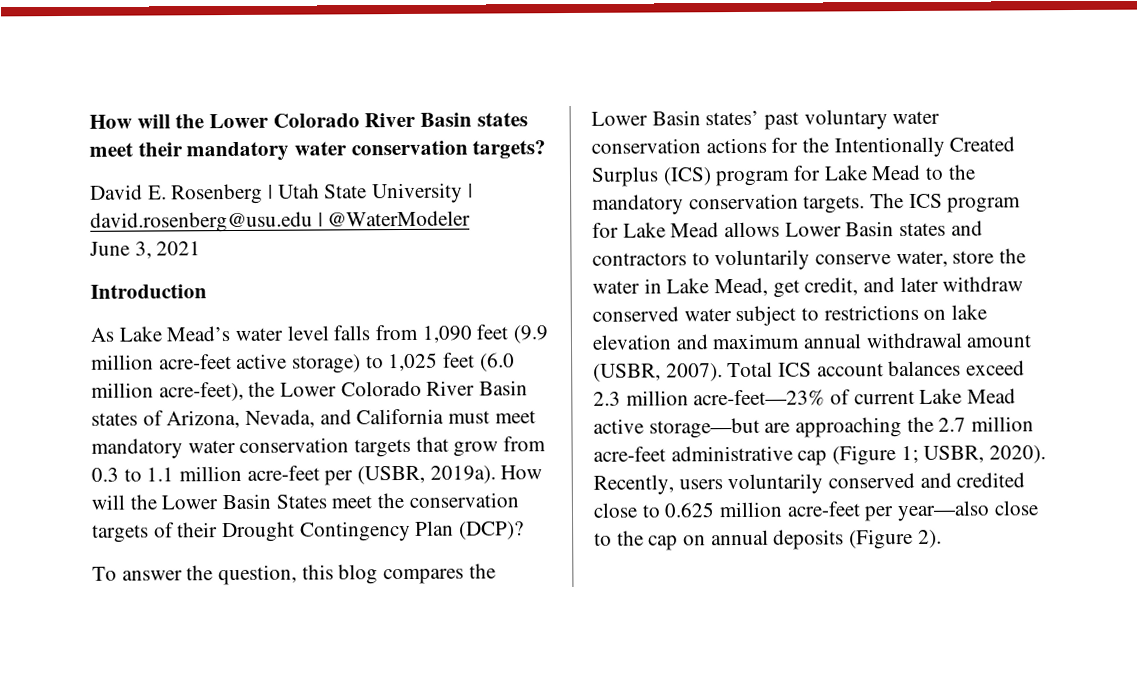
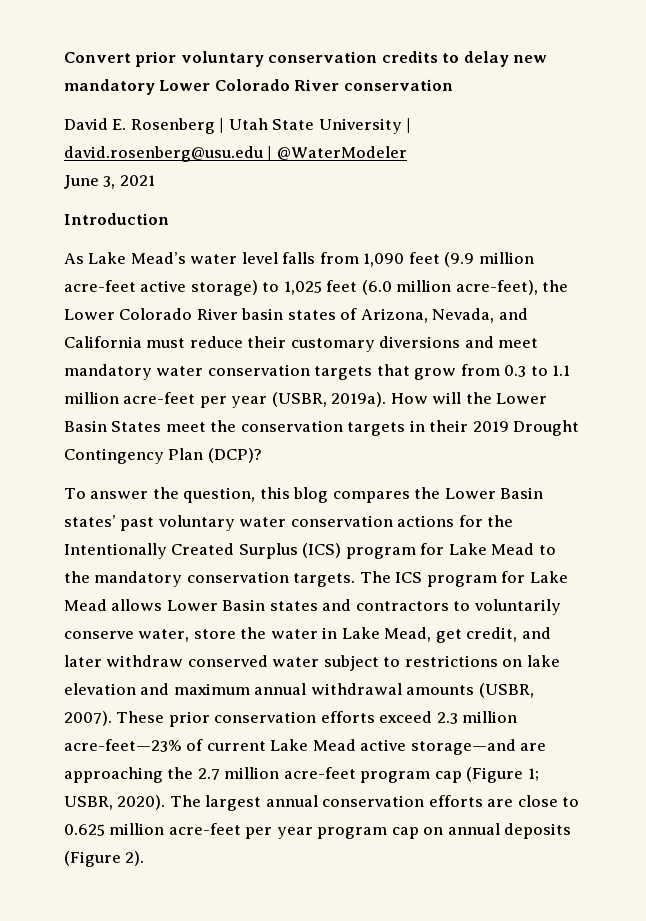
- How will the Lower Colorado River Basin states meet their mandatory water conservation targets?
+ Convert prior voluntary conservation credits to delay new mandatory Lower Colorado River conservation
- As Lake Mead’s water level falls from 1,090 feet (9.9 million acre-feet active storage) to 1,025 feet (6.0 million acre-feet), the Lower Colorado River Basin states of Arizona, Nevada, and California must meet mandatory water conservation targets that grow from 0.3 to 1.1 million acre-feet per (USBR, 2019a).
+ As Lake Mead’s water level falls from 1,090 feet (9.9 million acre-feet active storage) to 1,025 feet (6.0 million acre-feet), the Lower Colorado River basin states of Arizona, Nevada, and California must reduce their customary diversions and meet mandatory water conservation targets that grow from 0.3 to 1.1 million acre-feet per year (USBR, 2019a).
- How will the Lower Basin States meet the conservation targets of their Drought Contingency Plan (DCP)?
+ How will the Lower Basin States meet the conservation targets in their 2019 Drought Contingency Plan (DCP)?
- The ICS program for Lake Mead allows Lower Basin states and contractors to voluntarily conserve water, store the water in Lake Mead, get credit, and later withdraw conserved water subject to restrictions on lake elevation and maximum annual withdrawal amount (USBR, 2007).
+ The ICS program for Lake Mead allows Lower Basin states and contractors to voluntarily conserve water, store the water in Lake Mead, get credit, and later withdraw conserved water subject to restrictions on lake elevation and maximum annual withdrawal amounts (USBR, 2007).
- Total ICS account balances exceed 2.3 million acre-feet—23% of current Lake Mead active storage—but are approaching the 2.7 million acre-feet administrative cap (Figure 1; USBR, 2020).
+ These prior conservation efforts exceed 2.3 million acre-feet—23% of current Lake Mead active storage—and are approaching the 2.7 million acre-feet program cap (Figure 1; USBR, 2020).
- Recently, users voluntarily conserved and credited close to 0.625 million acre-feet per year—also close to the cap on annual deposits (Figure 2).
+ The largest annual conservation efforts are close to 0.625 million acre-feet per year program cap on annual deposits (Figure 2).

